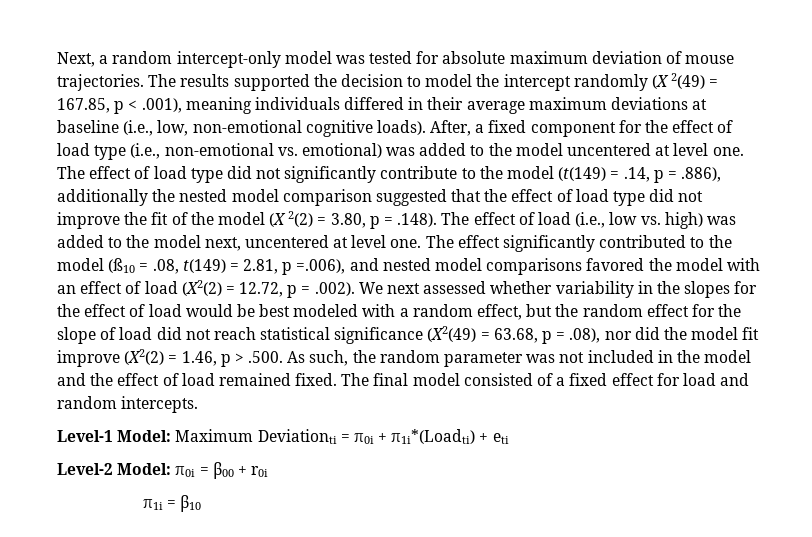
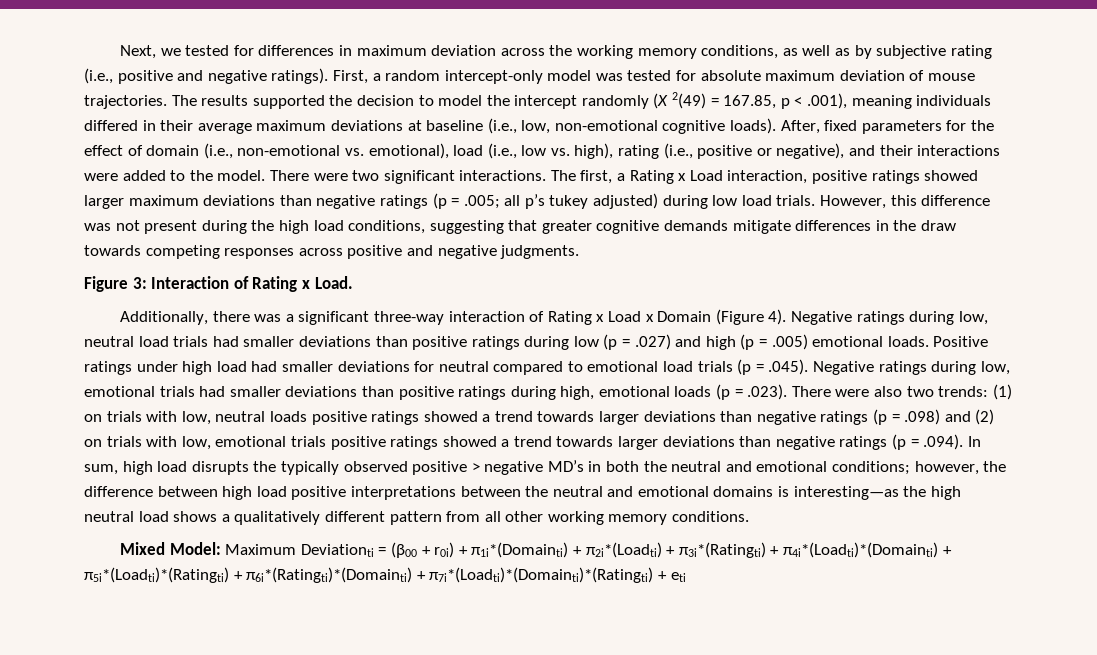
- Next, a random intercept-only model was tested for absolute maximum deviation of mouse trajectories.
+ Next, we tested for differences in maximum deviation across the working memory conditions, as well as by subjective rating (i.e., positive and negative ratings). First, a random intercept-only model was tested for absolute maximum deviation of mouse trajectories.
- After, a fixed component for the effect of load type (i.e., non-emotional vs. emotional) was added to the model uncentered at level one. The effect of load type did not significantly contribute to the model (t(149) = .14, p = .886), additionally the nested model comparison suggested that the effect of load type did not improve the fit of the model (X 2(2) = 3.80, p = .148). The effect of load (i.e., low vs. high) was added to the model next, uncentered at level one. The effect significantly contributed to the model (ß10 = .08, t(149) = 2.81, p =.006), and nested model comparisons favored the model with an effect of load (X2(2) = 12.72, p = .002). We next assessed whether variability in the slopes for the effect of load would be best modeled with a random effect, but the random effect for the slope of load did not reach statistical significance (X2(49) = 63.68, p = .08), nor did the model fit improve (X2(2) = 1.46, p > .500. As such, the random parameter was not included in the model and the effect of load remained fixed. The final model consisted of a fixed effect for load and random intercepts.
- Level-1 Model: Maximum Deviationti = π0i + π1i*(Loadti) + eti
- Level-2 Model: π0i = β00 + r0i
- π1i = β10
+ After, fixed parameters for the effect of domain (i.e., non-emotional vs. emotional), load (i.e., low vs. high), rating (i.e., positive or negative), and their interactions were added to the model. There were two significant interactions. The first, a Rating x Load interaction, positive ratings showed larger maximum deviations than negative ratings (p = .005; all p’s tukey adjusted) during low load trials. However, this difference was not present during the high load conditions, suggesting that greater cognitive demands mitigate differences in the draw towards competing responses across positive and negative judgments.
+ Figure 3: Interaction of Rating x Load.
+ Additionally, there was a significant three-way interaction of Rating x Load x Domain (Figure 4). Negative ratings during low, neutral load trials had smaller deviations than positive ratings during low (p = .027) and high (p = .005) emotional loads. Positive ratings under high load had smaller deviations for neutral compared to emotional load trials (p = .045). Negative ratings during low, emotional trials had smaller deviations than positive ratings during high, emotional loads (p = .023). There were also two trends: (1) on trials with low, neutral loads positive ratings showed a trend towards larger deviations than negative ratings (p = .098) and (2) on trials with low, emotional trials positive ratings showed a trend towards larger deviations than negative ratings (p = .094). In sum, high load disrupts the typically observed positive > negative MD’s in both the neutral and emotional conditions; however, the difference between high load positive interpretations between the neutral and emotional domains is interesting—as the high neutral load shows a qualitatively different pattern from all other working memory conditions.
+ Mixed Model: Maximum Deviationti = (β00 + r0i) + π1i*(Domainti) + π2i*(Loadti) + π3i*(Ratingti) + π4i*(Loadti)*(Domainti) + π5i*(Loadti)*(Ratingti) + π6i*(Ratingti)*(Domainti) + π7i*(Loadti)*(Domainti)*(Ratingti) + eti

